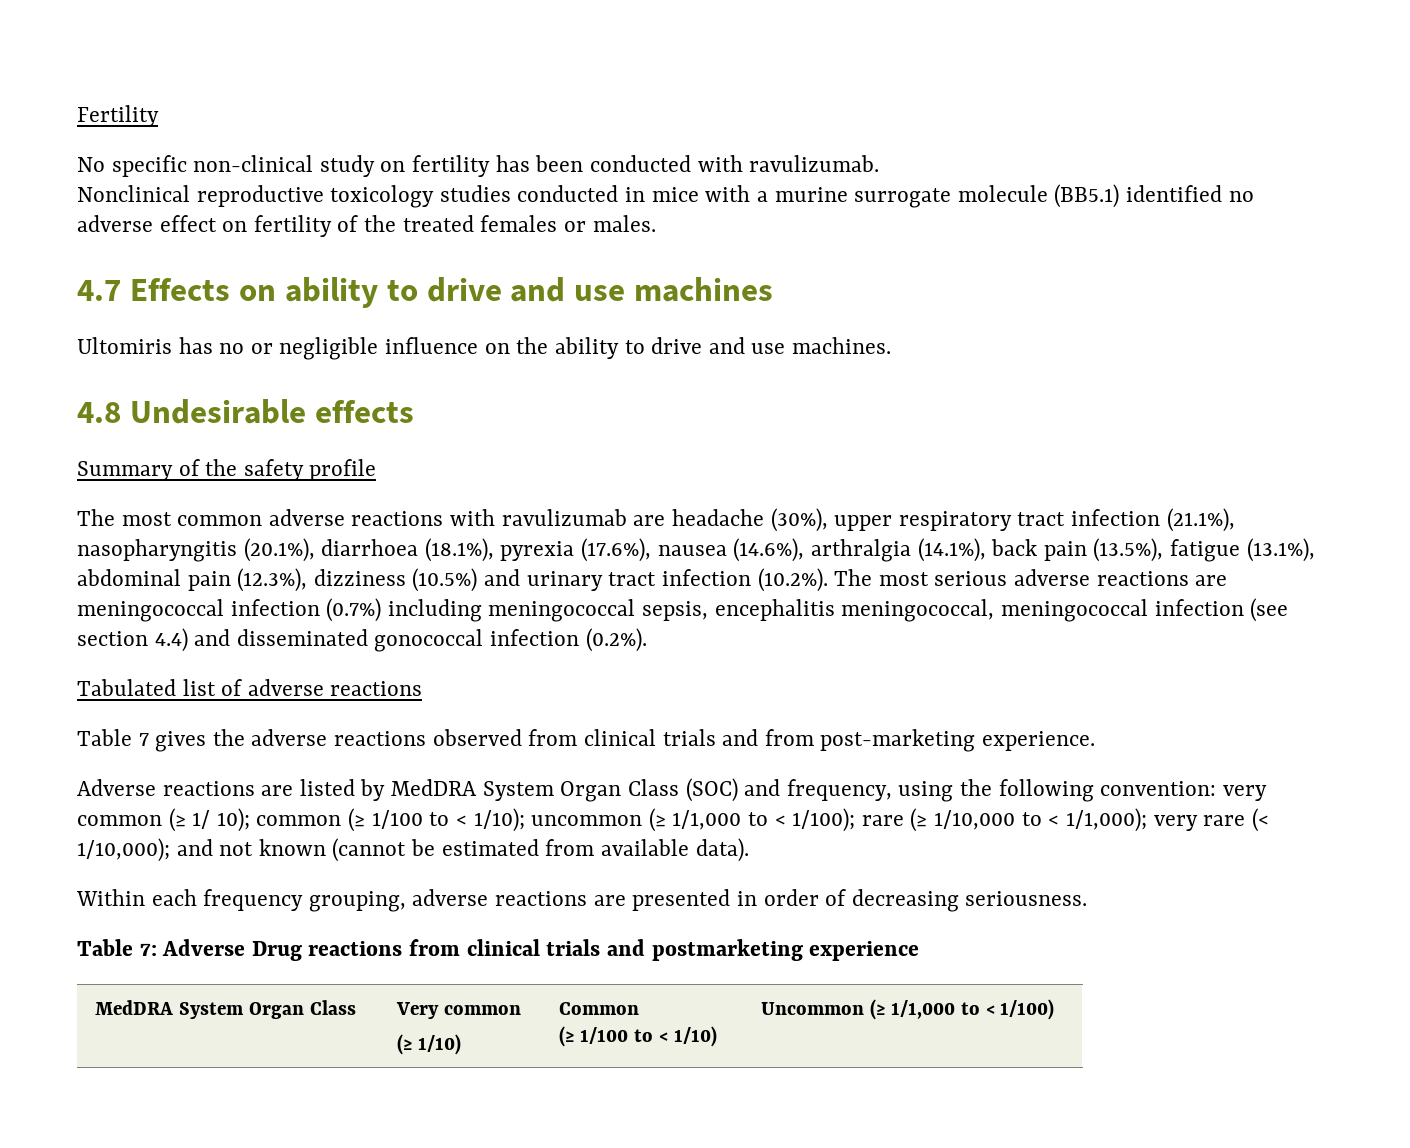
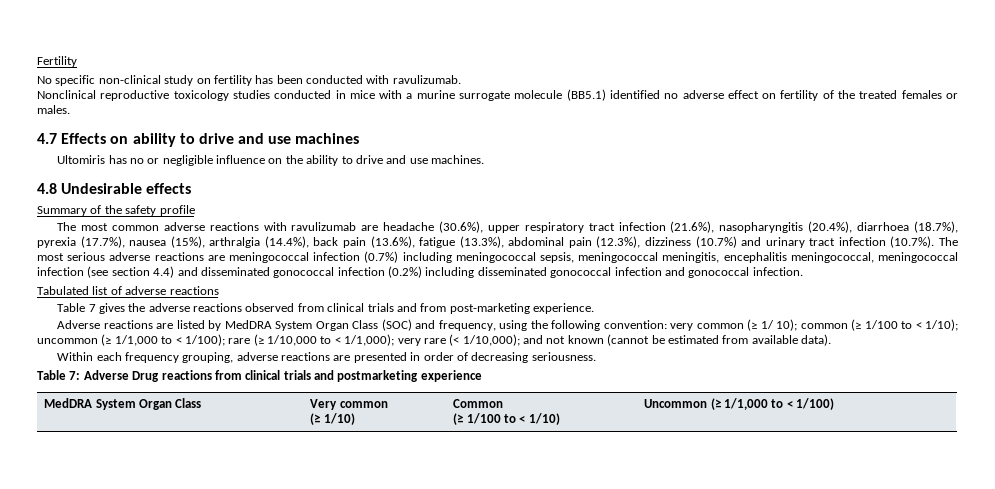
- The most common adverse reactions with ravulizumab are headache (30%), upper respiratory tract infection (21.1%), nasopharyngitis (20.1%), diarrhoea (18.1%), pyrexia (17.6%), nausea (14.6%), arthralgia (14.1%), back pain (13.5%), fatigue (13.1%), abdominal pain (12.3%), dizziness (10.5%) and urinary tract infection (10.2%). The most serious adverse reactions are meningococcal infection (0.7%) including meningococcal sepsis, encephalitis meningococcal, meningococcal infection (see section 4.4) and disseminated gonococcal infection (0.2%).
+ The most common adverse reactions with ravulizumab are headache (30.6%), upper respiratory tract infection (21.6%), nasopharyngitis (20.4%), diarrhoea (18.7%), pyrexia (17.7%), nausea (15%), arthralgia (14.4%), back pain (13.6%), fatigue (13.3%), abdominal pain (12.3%), dizziness (10.7%) and urinary tract infection (10.7%). The most serious adverse reactions are meningococcal infection (0.7%) including meningococcal sepsis, meningococcal meningitis, encephalitis meningococcal, meningococcal infection (see section 4.4) and disseminated gonococcal infection (0.2%) including disseminated gonococcal infection and gonococcal infection.

